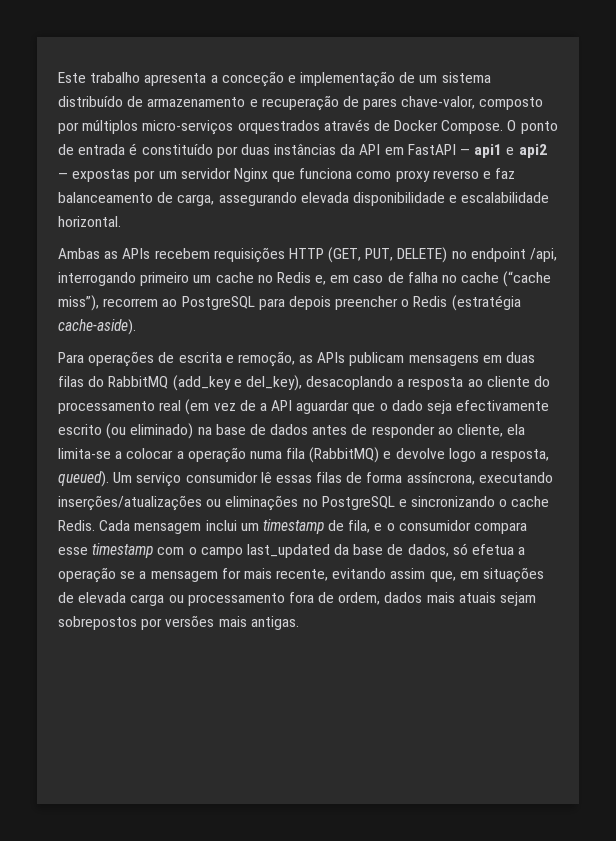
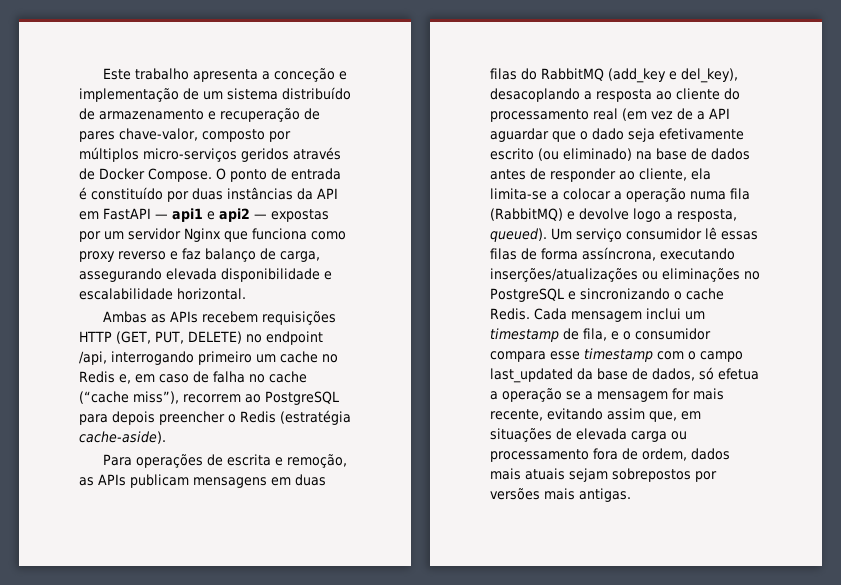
- Este trabalho apresenta a conceção e implementação de um sistema distribuído de armazenamento e recuperação de pares chave-valor, composto por múltiplos micro-serviços orquestrados através de Docker Compose.
+ Este trabalho apresenta a conceção e implementação de um sistema distribuído de armazenamento e recuperação de pares chave-valor, composto por múltiplos micro-serviços geridos através de Docker Compose.
- O ponto de entrada é constituído por duas instâncias da API em FastAPI — api1 e api2 — expostas por um servidor Nginx que funciona como proxy reverso e faz balanceamento de carga, assegurando elevada disponibilidade e escalabilidade horizontal.
+ O ponto de entrada é constituído por duas instâncias da API em FastAPI — api1 e api2 — expostas por um servidor Nginx que funciona como proxy reverso e faz balanço de carga, assegurando elevada disponibilidade e escalabilidade horizontal.
- Para operações de escrita e remoção, as APIs publicam mensagens em duas filas do RabbitMQ (add_key e del_key), desacoplando a resposta ao cliente do processamento real (em vez de a API aguardar que o dado seja efectivamente escrito (ou eliminado) na base de dados antes de responder ao cliente, ela limita-se a colocar a operação numa fila (RabbitMQ) e devolve logo a resposta, queued).
+ Para operações de escrita e remoção, as APIs publicam mensagens em duas filas do RabbitMQ (add_key e del_key), desacoplando a resposta ao cliente do processamento real (em vez de a API aguardar que o dado seja efetivamente escrito (ou eliminado) na base de dados antes de responder ao cliente, ela limita-se a colocar a operação numa fila (RabbitMQ) e devolve logo a resposta, queued).

